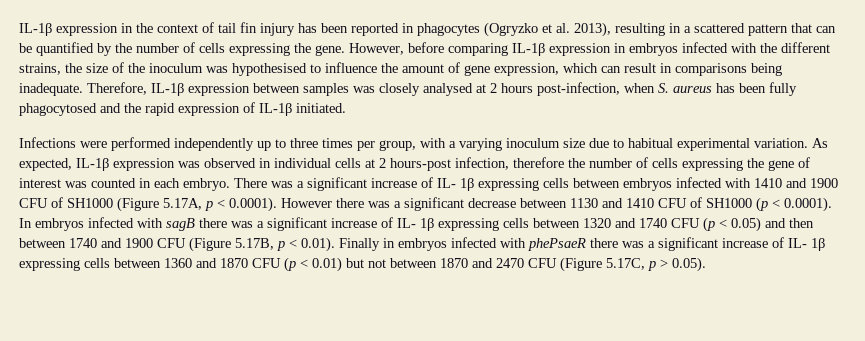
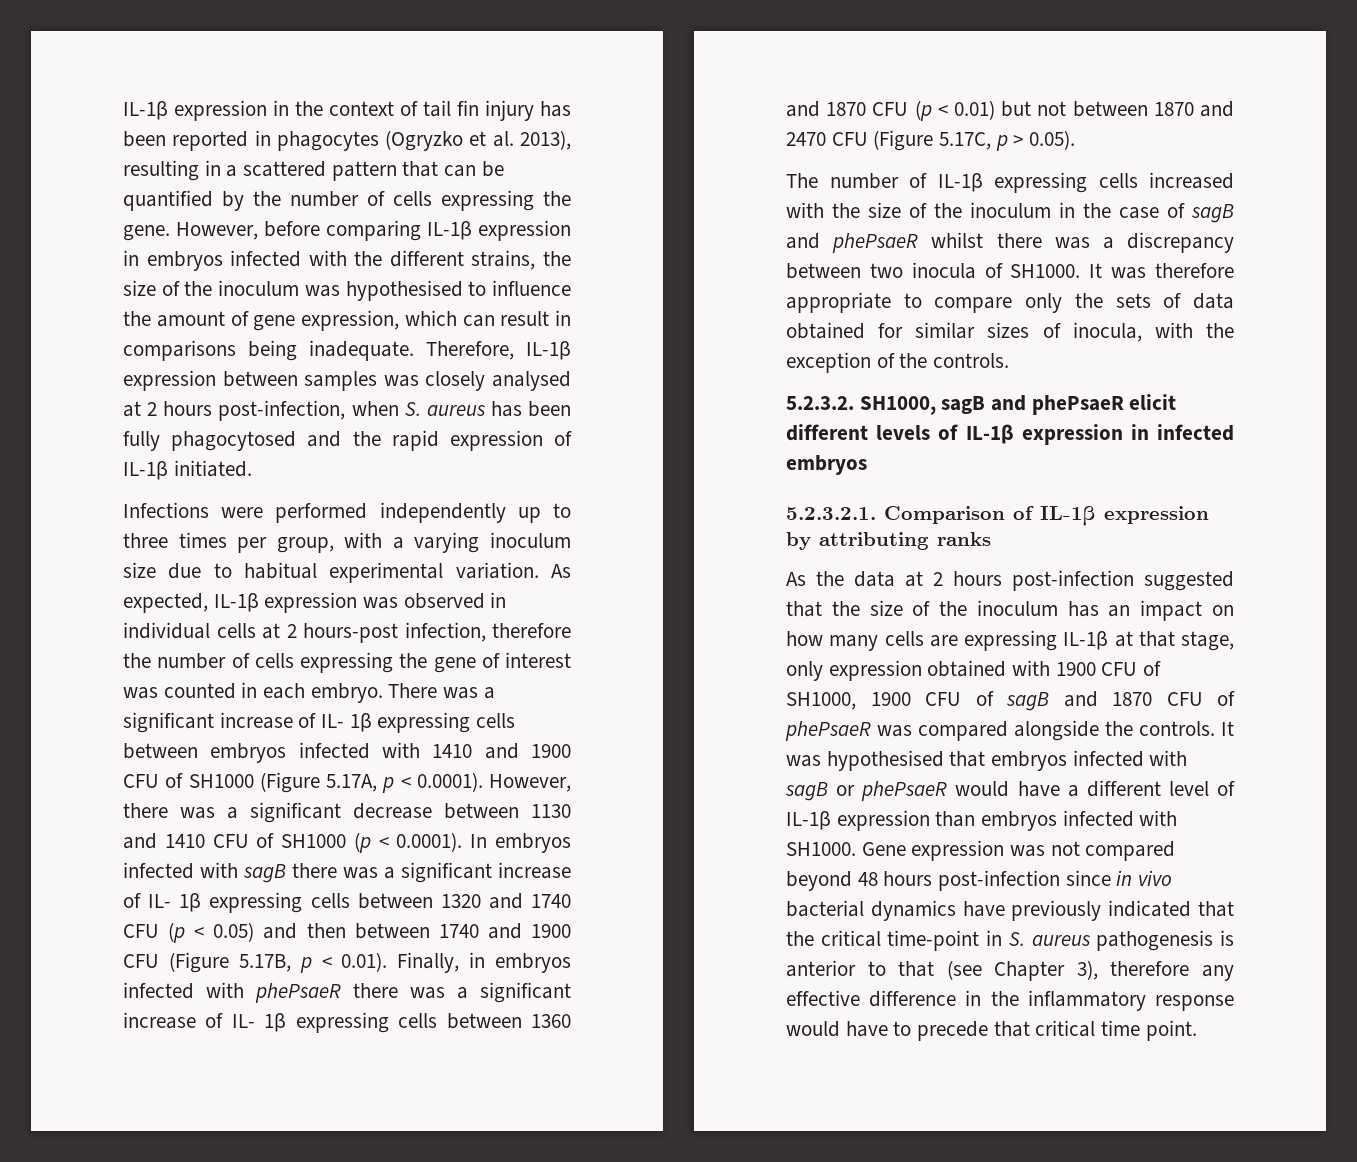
- There was a significant increase of IL- 1β expressing cells between embryos infected with 1410 and 1900 CFU of SH1000 (Figure 5.17A, p < 0.0001). However there was a significant decrease between 1130 and 1410 CFU of SH1000 (p < 0.0001). In embryos infected with sagB there was a significant increase of IL- 1β expressing cells between 1320 and 1740 CFU (p < 0.05) and then between 1740 and 1900 CFU (Figure 5.17B, p < 0.01). Finally in embryos infected with phePsaeR there was a significant increase of IL- 1β expressing cells between 1360 and 1870 CFU (p < 0.01) but not between 1870 and 2470 CFU (Figure 5.17C, p > 0.05).
+ There was a significant increase of IL- 1β expressing cells between embryos infected with 1410 and 1900 CFU of SH1000 (Figure 5.17A, p < 0.0001). However, there was a significant decrease between 1130 and 1410 CFU of SH1000 (p < 0.0001). In embryos infected with sagB there was a significant increase of IL- 1β expressing cells between 1320 and 1740 CFU (p < 0.05) and then between 1740 and 1900 CFU (Figure 5.17B, p < 0.01). Finally, in embryos infected with phePsaeR there was a significant increase of IL- 1β expressing cells between 1360 and 1870 CFU (p < 0.01) but not between 1870 and 2470 CFU (Figure 5.17C, p > 0.05).
+ The number of IL-1β expressing cells increased with the size of the inoculum in the case of sagB and phePsaeR whilst there was a discrepancy between two inocula of SH1000. It was therefore appropriate to compare only the sets of data obtained for similar sizes of inocula, with the exception of the controls.
+ 5.2.3.2. SH1000, sagB and phePsaeR elicit different levels of IL-1β expression in infected embryos
+ 5.2.3.2.1. Comparison of IL-1β expression by attributing ranks
+ As the data at 2 hours post-infection suggested that the size of the inoculum has an impact on how many cells are expressing IL-1β at that stage, only expression obtained with 1900 CFU of SH1000, 1900 CFU of sagB and 1870 CFU of phePsaeR was compared alongside the controls. It was hypothesised that embryos infected with sagB or phePsaeR would have a different level of IL-1β expression than embryos infected with SH1000. Gene expression was not compared beyond 48 hours post-infection since in vivo bacterial dynamics have previously indicated that the critical time-point in S. aureus pathogenesis is anterior to that (see Chapter 3), therefore any effective difference in the inflammatory response would have to precede that critical time point.

